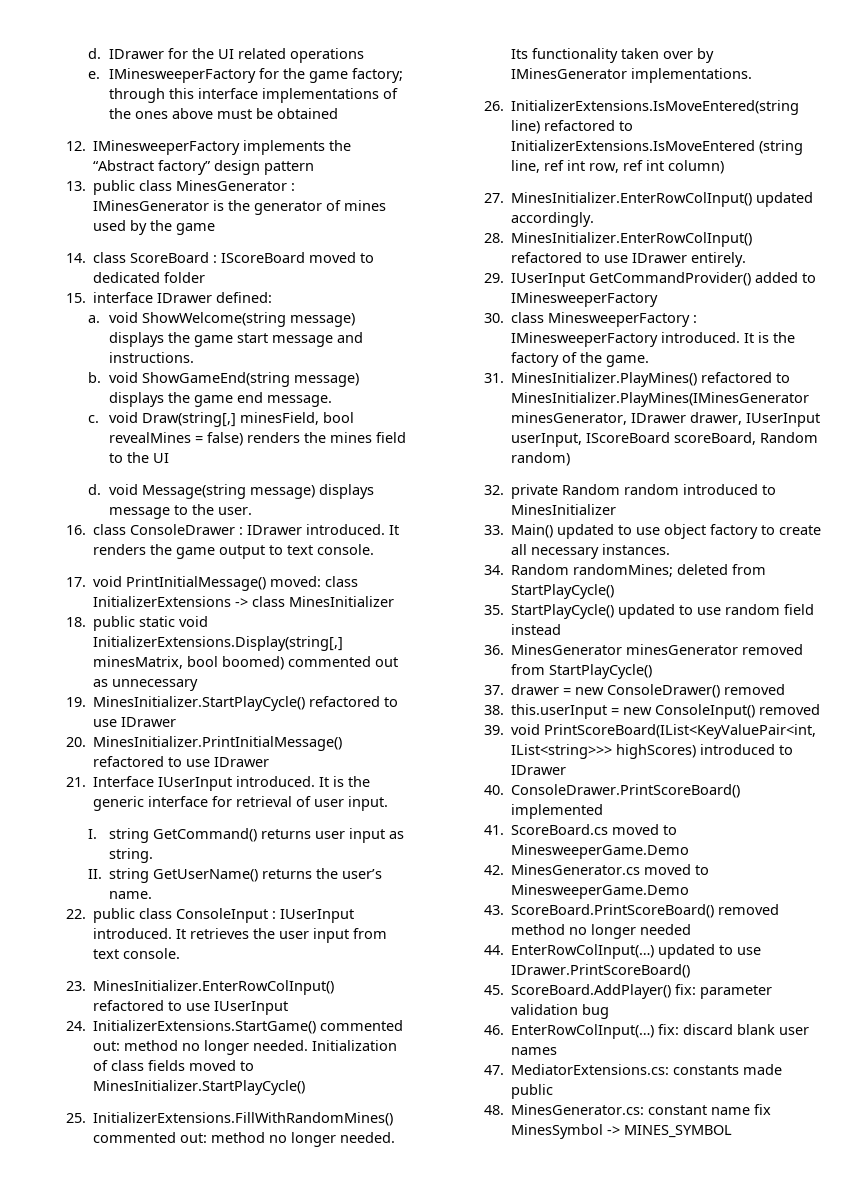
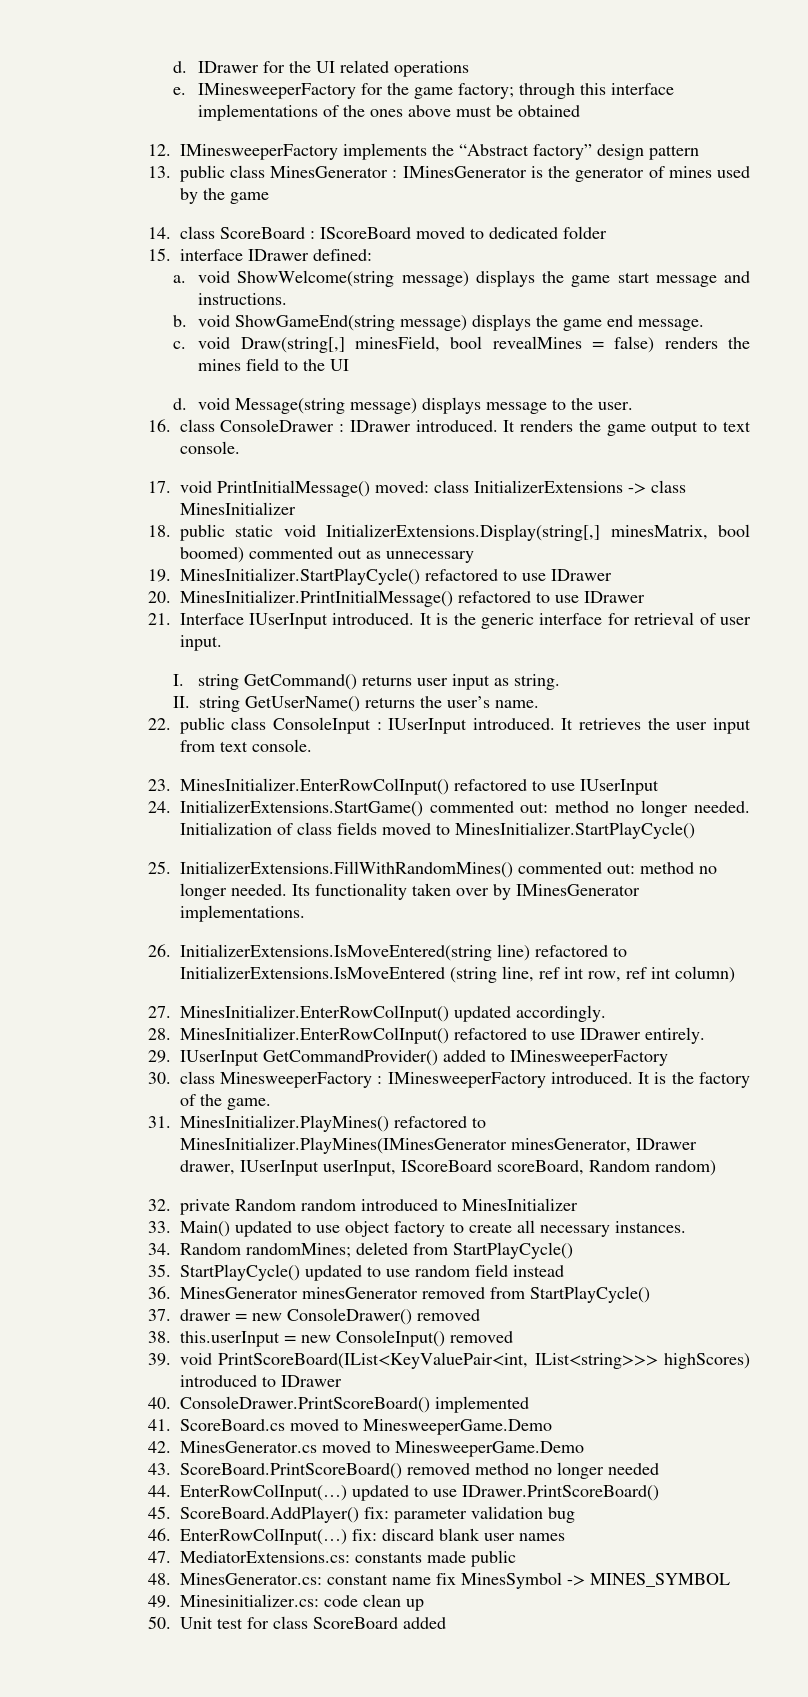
+ 49. Minesinitializer.cs: code clean up
+ 50. Unit test for class ScoreBoard added

